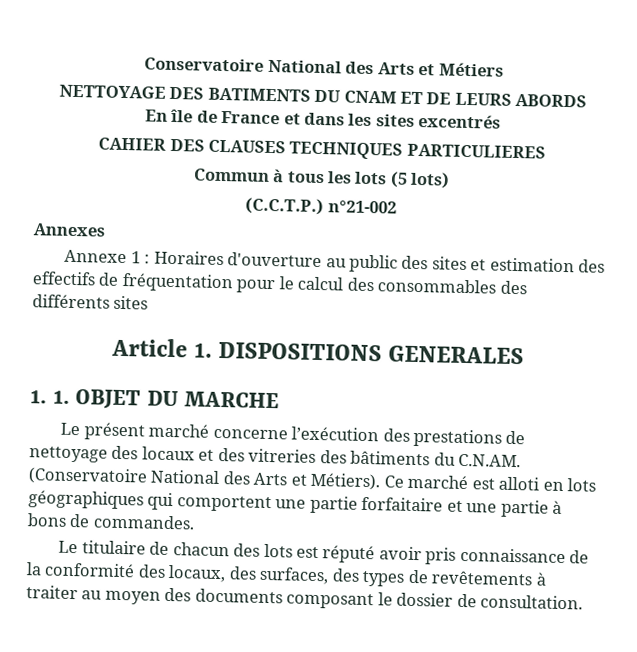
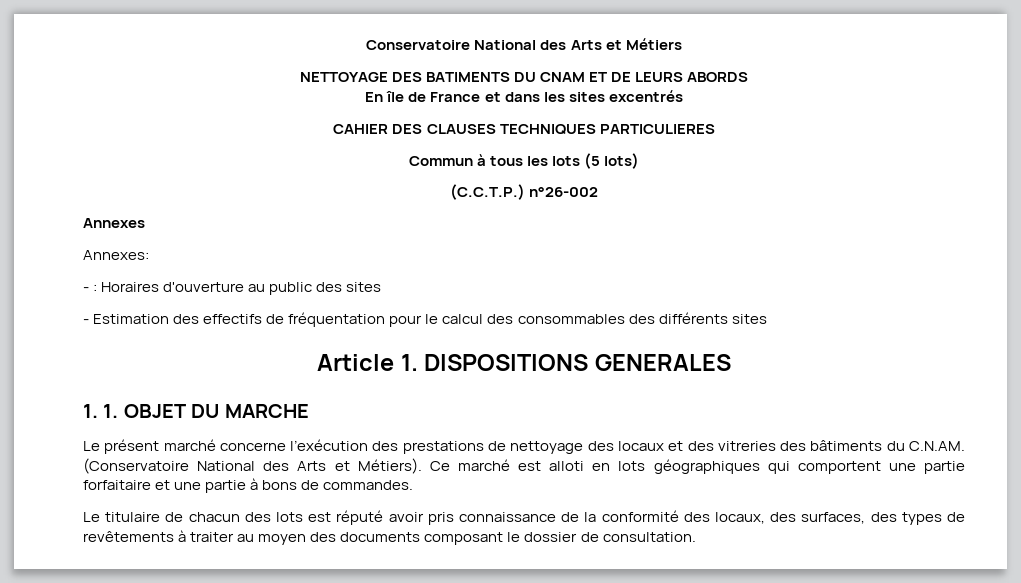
- (C.C.T.P.) n°21-002
+ (C.C.T.P.) n°26-002
- Annexe 1 : Horaires d'ouverture au public des sites et estimation des effectifs de fréquentation pour le calcul des consommables des différents sites
+ Annexes:
+ - : Horaires d'ouverture au public des sites
+ - Estimation des effectifs de fréquentation pour le calcul des consommables des différents sites

